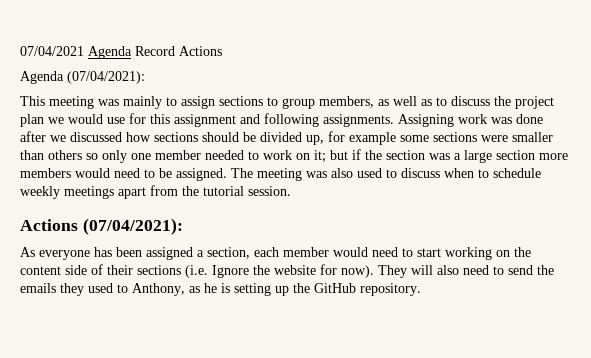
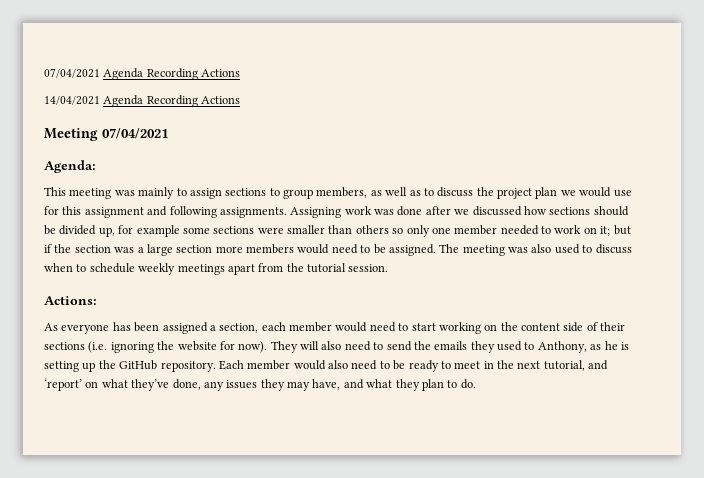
- 07/04/2021 Agenda Record Actions
- Agenda (07/04/2021):
+ 07/04/2021 Agenda Recording Actions
+ 14/04/2021 Agenda Recording Actions
+ Meeting 07/04/2021
+ Agenda:
- Actions (07/04/2021):
+ Actions:
- As everyone has been assigned a section, each member would need to start working on the content side of their sections (i.e. Ignore the website for now).
+ As everyone has been assigned a section, each member would need to start working on the content side of their sections (i.e. ignoring the website for now).
+ Each member would also need to be ready to meet in the next tutorial, and ‘report’ on what they’ve done, any issues they may have, and what they plan to do.

